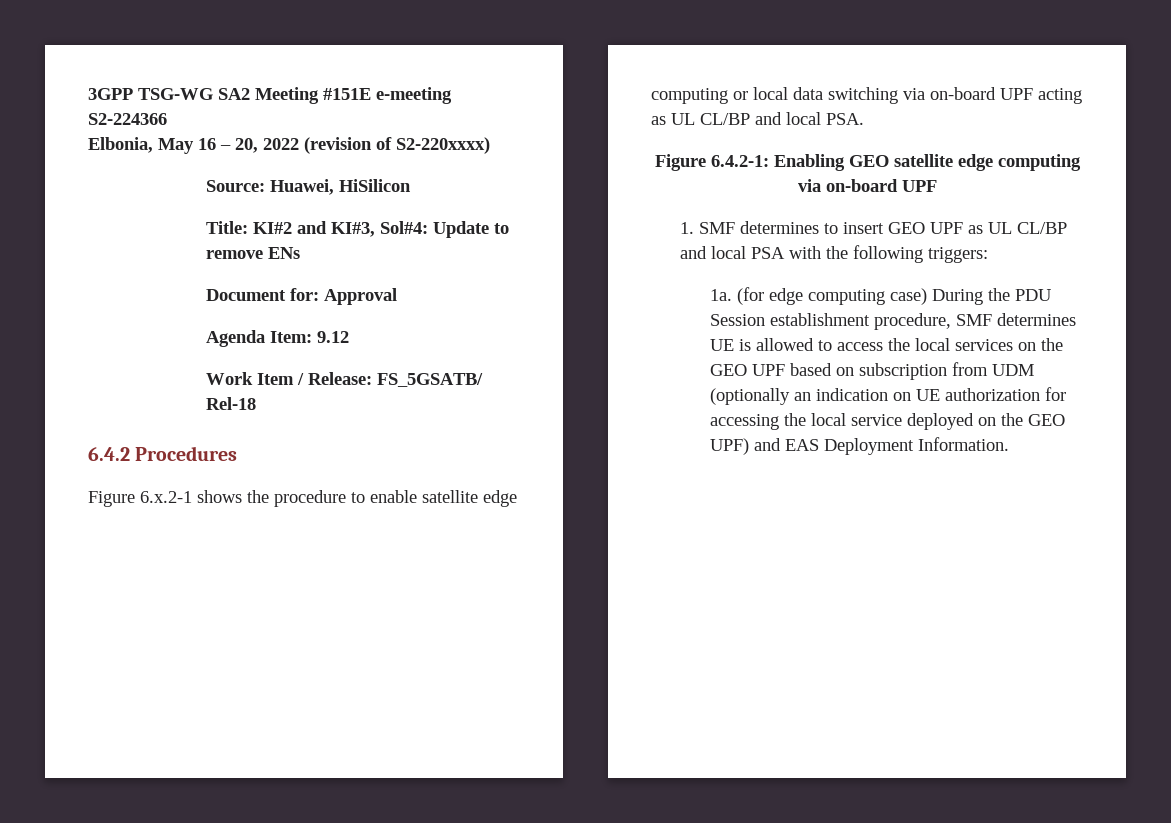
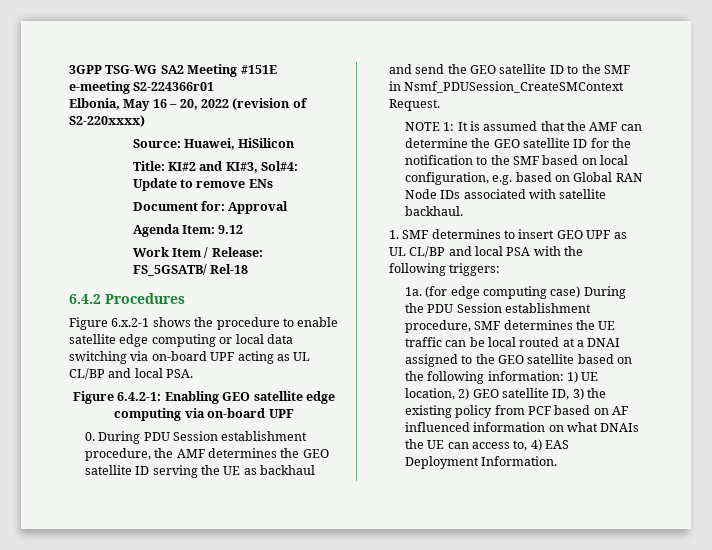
- 3GPP TSG-WG SA2 Meeting #151E e-meeting S2-224366
+ 3GPP TSG-WG SA2 Meeting #151E e-meeting S2-224366r01
+ 0. During PDU Session establishment procedure, the AMF determines the GEO satellite ID serving the UE as backhaul and send the GEO satellite ID to the SMF in Nsmf_PDUSession_CreateSMContext Request.
+ NOTE 1: It is assumed that the AMF can determine the GEO satellite ID for the notification to the SMF based on local configuration, e.g. based on Global RAN Node IDs associated with satellite backhaul.
- (for edge computing case) During the PDU Session establishment procedure, SMF determines UE is allowed to access the local services on the GEO UPF based on subscription from UDM (optionally an indication on UE authorization for accessing the local service deployed on the GEO UPF) and EAS Deployment Information.
+ (for edge computing case) During the PDU Session establishment procedure, SMF determines the UE traffic can be local routed at a DNAI assigned to the GEO satellite based on the following information: 1) UE location, 2) GEO satellite ID, 3) the existing policy from PCF based on AF influenced information on what DNAIs the UE can access to, 4) EAS Deployment Information.

